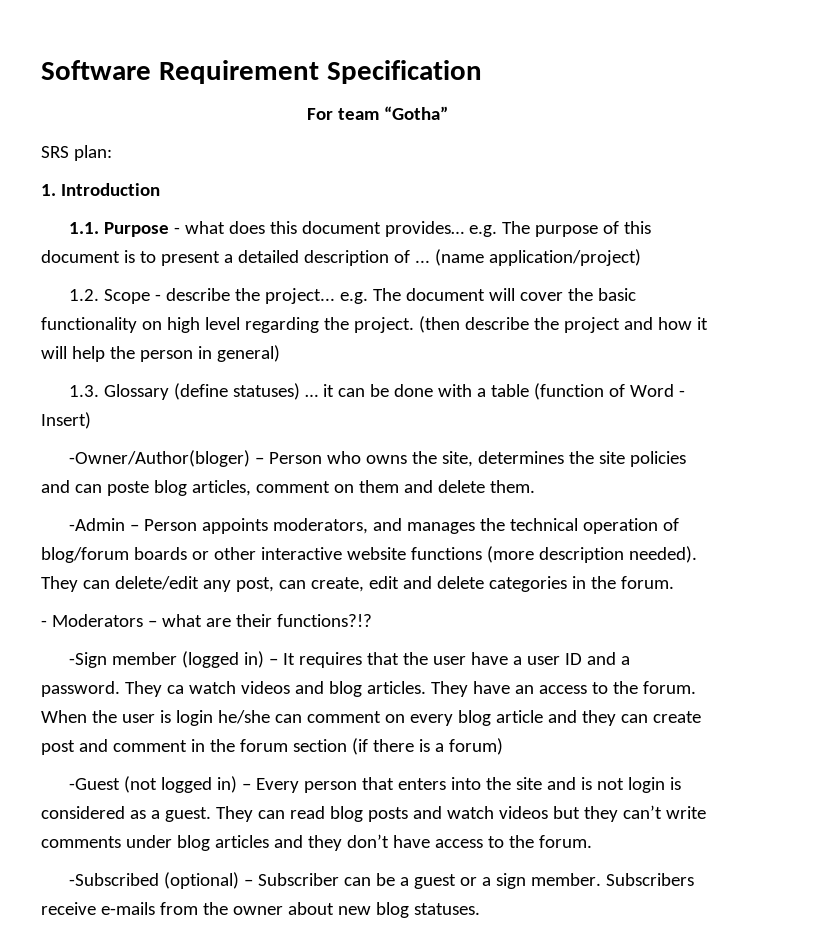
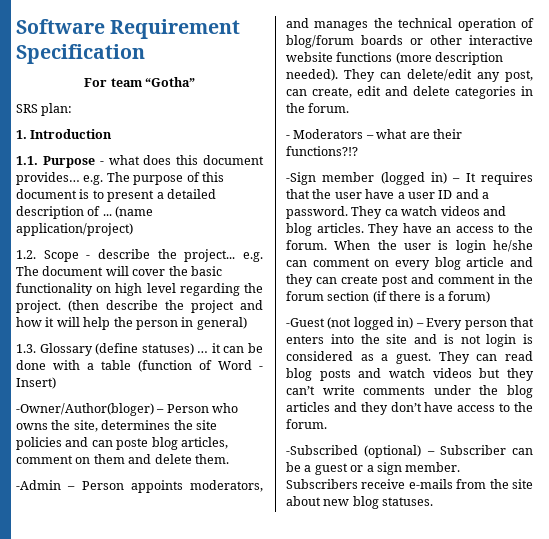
- They can read blog posts and watch videos but they can’t write comments under blog articles and they don’t have access to the forum.
+ They can read blog posts and watch videos but they can’t write comments under the blog articles and they don’t have access to the forum.
- Subscribers receive e-mails from the owner about new blog statuses.
+ Subscribers receive e-mails from the site about new blog statuses.

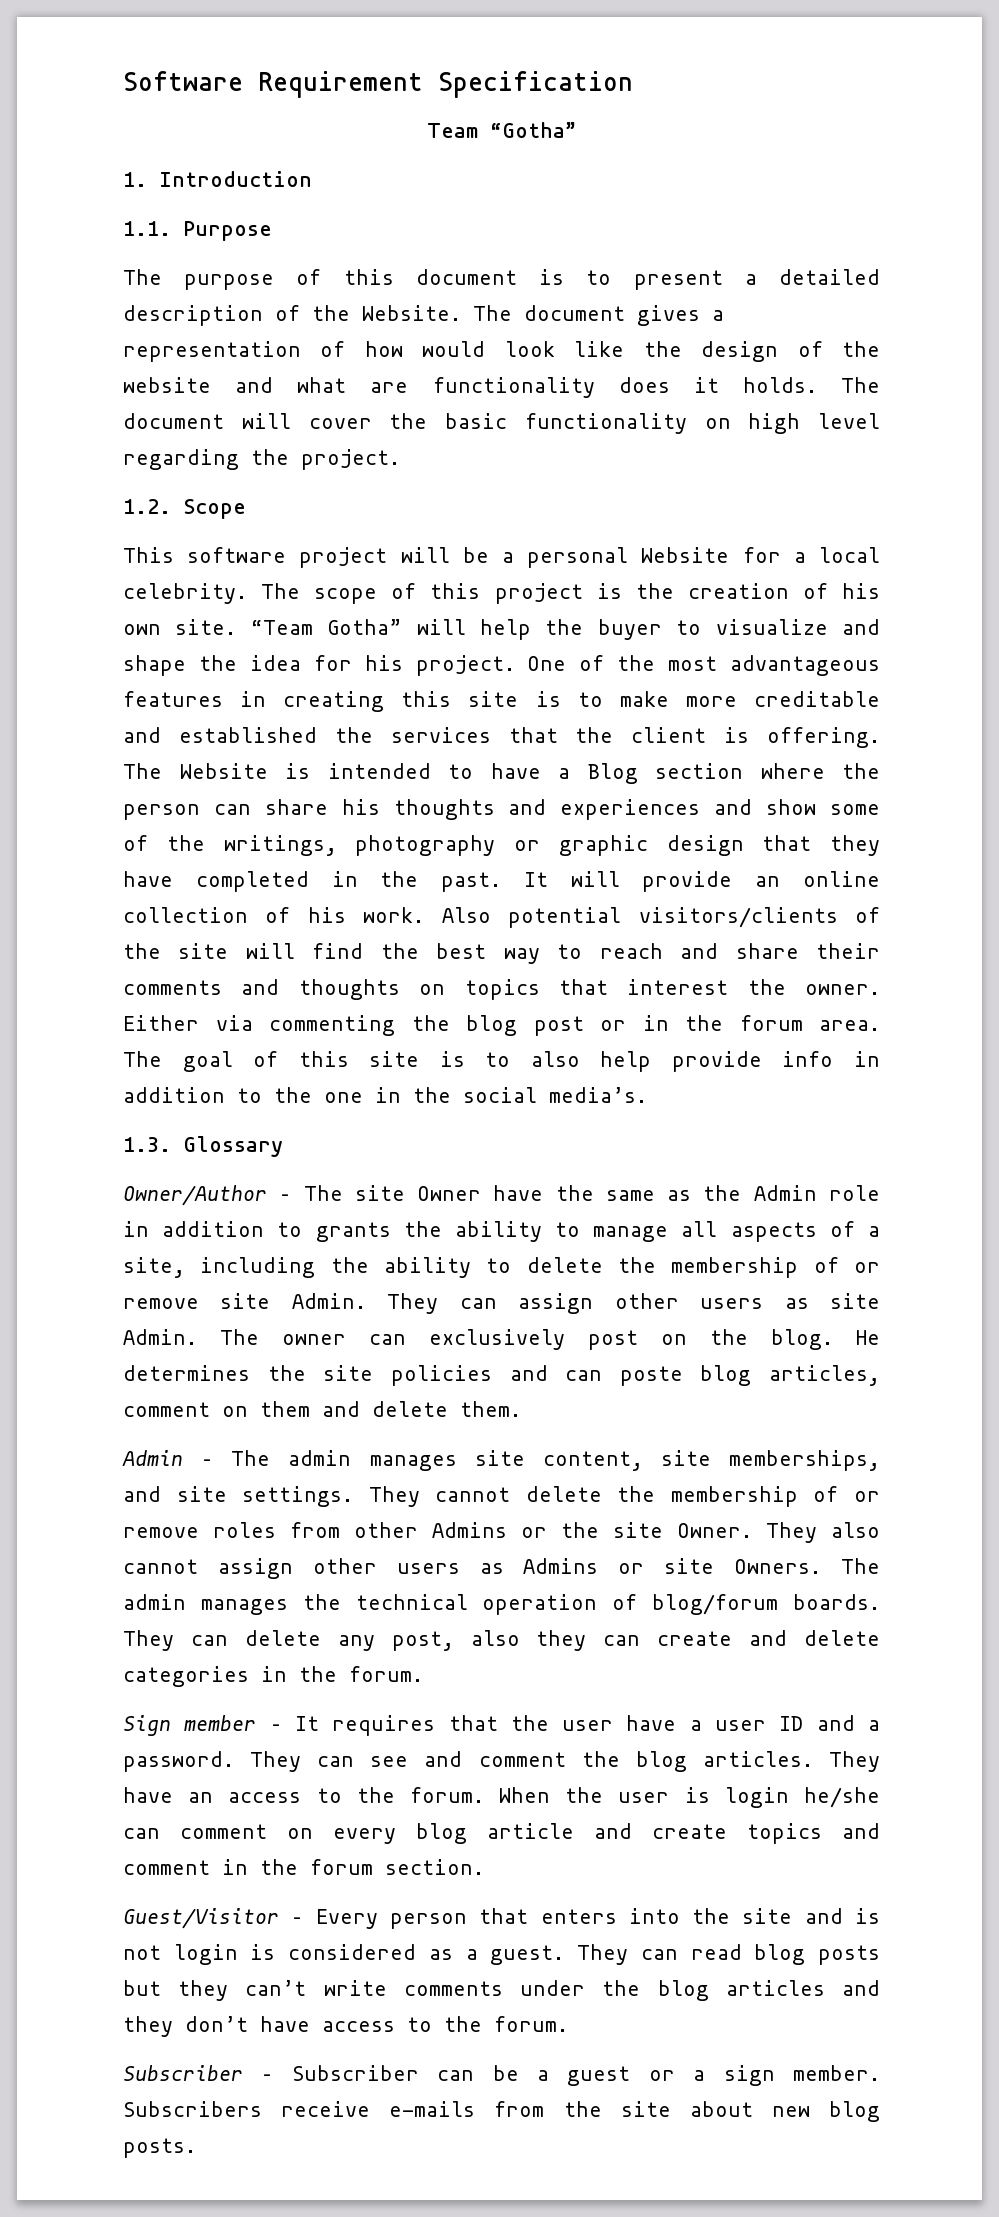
- For team “Gotha”
+ Team “Gotha”
- SRS plan:
- 1.1. Purpose - what does this document provides… e.g. The purpose of this document is to present a detailed description of ... (name application/project)
- 1.2. Scope - describe the project... e.g. The document will cover the basic functionality on high level regarding the project. (then describe the project and how it will help the person in general)
- 1.3. Glossary (define statuses) … it can be done with a table (function of Word - Insert)
- -Owner/Author(bloger) – Person who owns the site, determines the site policies and can poste blog articles, comment on them and delete them.
+ 1.1. Purpose
+ The purpose of this document is to present a detailed description of the Website. The document gives a representation of how would look like the design of the website and what are functionality does it holds. The document will cover the basic functionality on high level regarding the project.
+ 1.2. Scope
+ This software project will be a personal Website for a local celebrity. The scope of this project is the creation of his own site. “Team Gotha” will help the buyer to visualize and shape the idea for his project. One of the most advantageous features in creating this site is to make more creditable and established the services that the client is offering. The Website is intended to have a Blog section where the person can share his thoughts and experiences and show some of the writings, photography or graphic design that they have completed in the past. It will provide an online collection of his work. Also potential visitors/clients of the site will find the best way to reach and share their comments and thoughts on topics that interest the owner. Either via commenting the blog post or in the forum area. The goal of this site is to also help provide info in addition to the one in the social media’s.
+ 1.3. Glossary
+ Owner/Author – The site Owner have the same as the Admin role in addition to grants the ability to manage all aspects of a site, including the ability to delete the membership of or remove site Admin. They can assign other users as site Admin. The owner can exclusively post on the blog. He determines the site policies and can poste blog articles, comment on them and delete them.
- -Admin – Person appoints moderators, and manages the technical operation of blog/forum boards or other interactive website functions (more description needed). They can delete/edit any post, can create, edit and delete categories in the forum.
+ Admin – The admin manages site content, site memberships, and site settings. They cannot delete the membership of or remove roles from other Admins or the site Owner. They also cannot assign other users as Admins or site Owners. The admin manages the technical operation of blog/forum boards. They can delete any post, also they can create and delete categories in the forum.
- - Moderators – what are their functions?!?
- -Sign member (logged in) – It requires that the user have a user ID and a password.
+ Sign member – It requires that the user have a user ID and a password.
- They ca watch videos and blog articles.
+ They can see and comment the blog articles.
- When the user is login he/she can comment on every blog article and they can create post and comment in the forum section (if there is a forum)
- -Guest (not logged in) – Every person that enters into the site and is not login is considered as a guest.
+ When the user is login he/she can comment on every blog article and create topics and comment in the forum section.
+ Guest/Visitor – Every person that enters into the site and is not login is considered as a guest.
- They can read blog posts and watch videos but they can’t write comments under the blog articles and they don’t have access to the forum.
+ They can read blog posts but they can’t write comments under the blog articles and they don’t have access to the forum.
- -Subscribed (optional) – Subscriber can be a guest or a sign member.
+ Subscriber – Subscriber can be a guest or a sign member.
- Subscribers receive e-mails from the site about new blog statuses.
+ Subscribers receive e-mails from the site about new blog posts.

